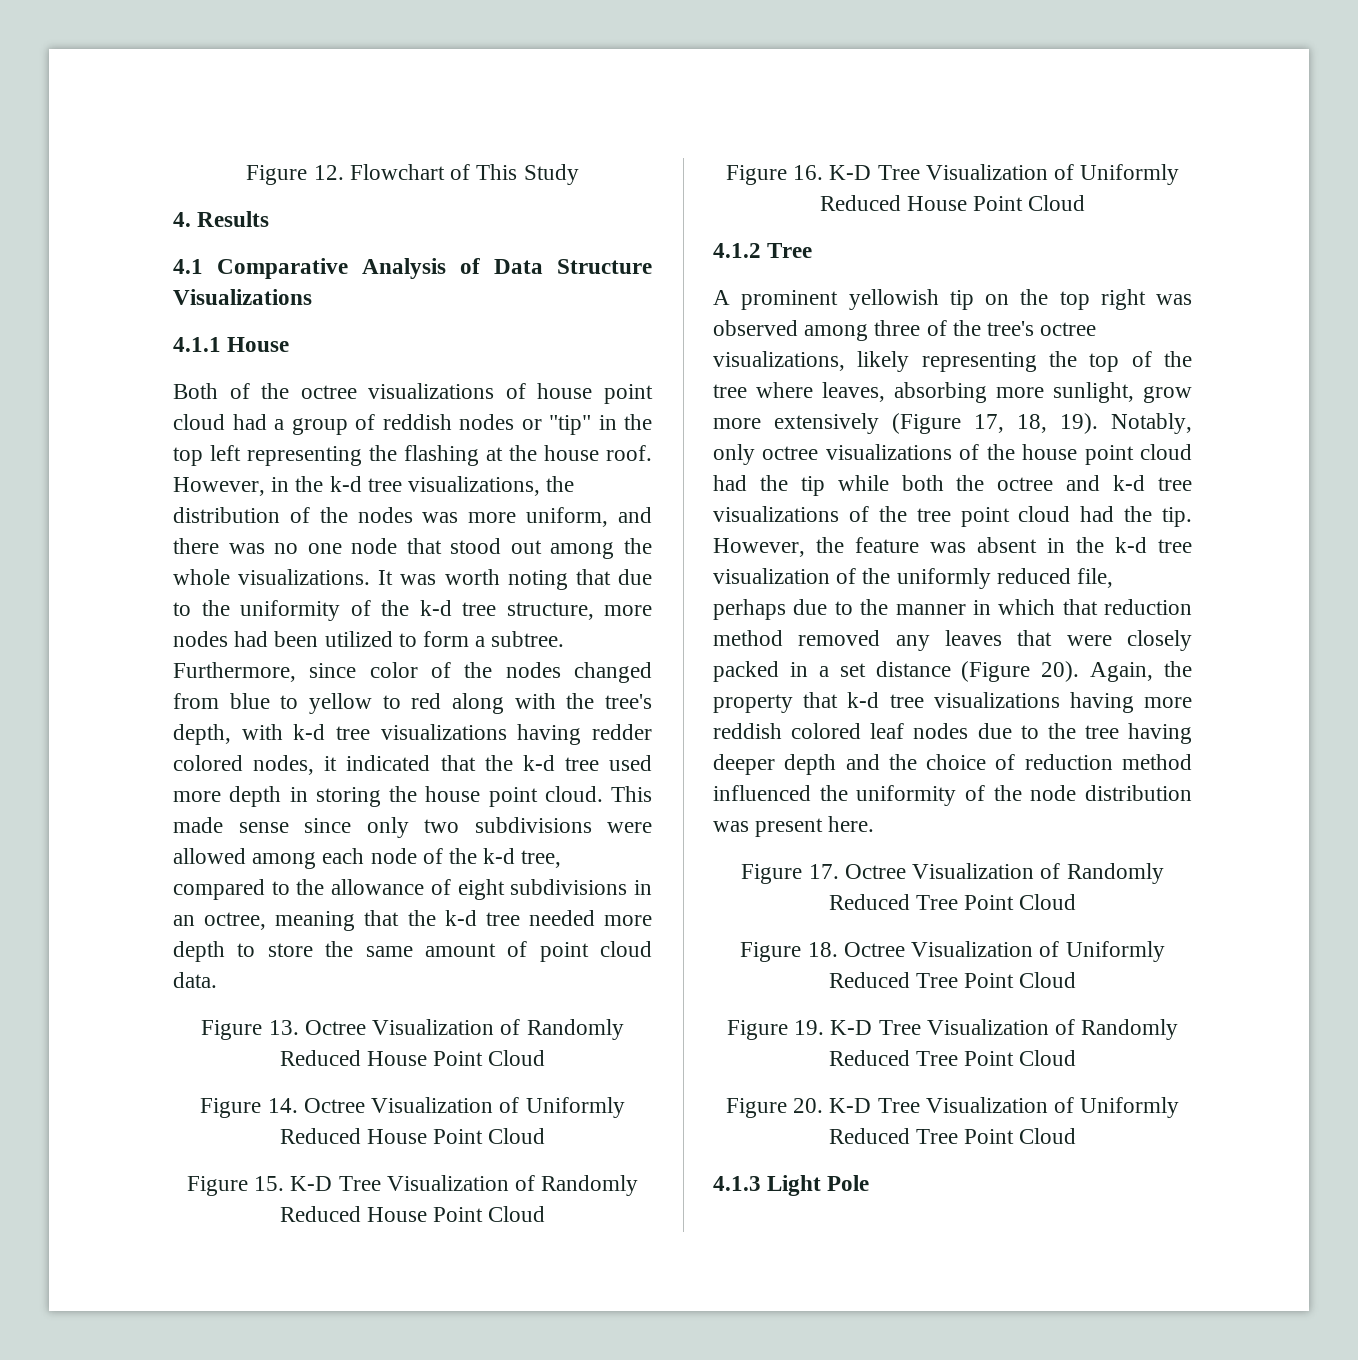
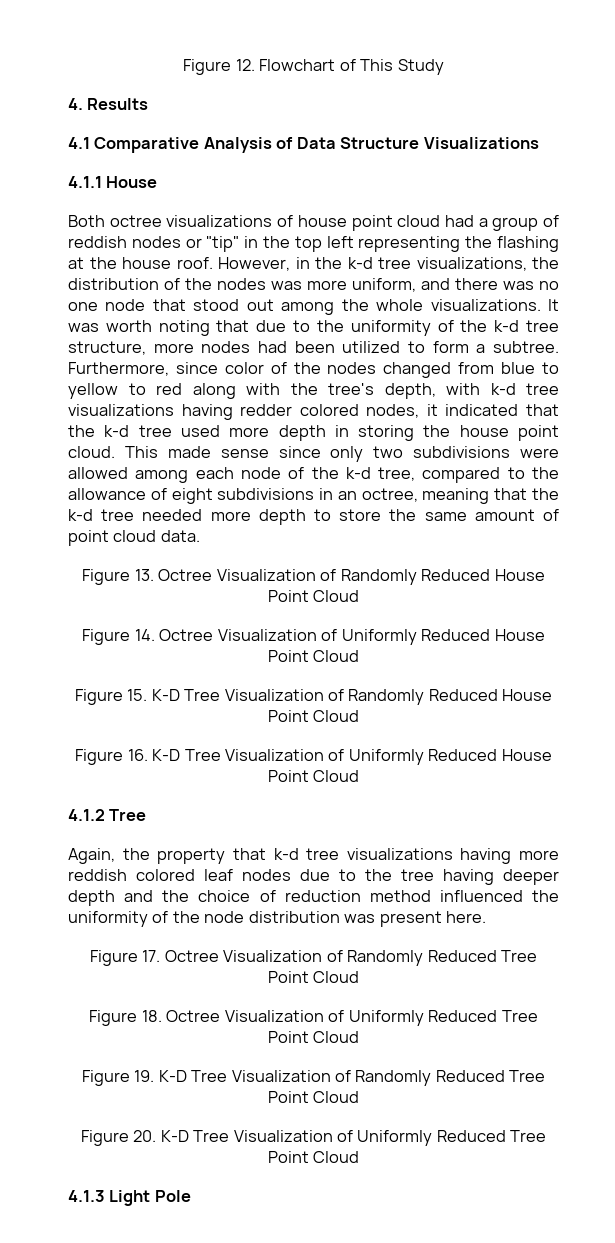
- Both of the octree visualizations of house point cloud had a group of reddish nodes or "tip" in the top left representing the flashing at the house roof.
+ Both octree visualizations of house point cloud had a group of reddish nodes or "tip" in the top left representing the flashing at the house roof.
- A prominent yellowish tip on the top right was observed among three of the tree's octree visualizations, likely representing the top of the tree where leaves, absorbing more sunlight, grow more extensively (Figure 17, 18, 19). Notably, only octree visualizations of the house point cloud had the tip while both the octree and k-d tree visualizations of the tree point cloud had the tip. However, the feature was absent in the k-d tree visualization of the uniformly reduced file, perhaps due to the manner in which that reduction method removed any leaves that were closely packed in a set distance (Figure 20).

